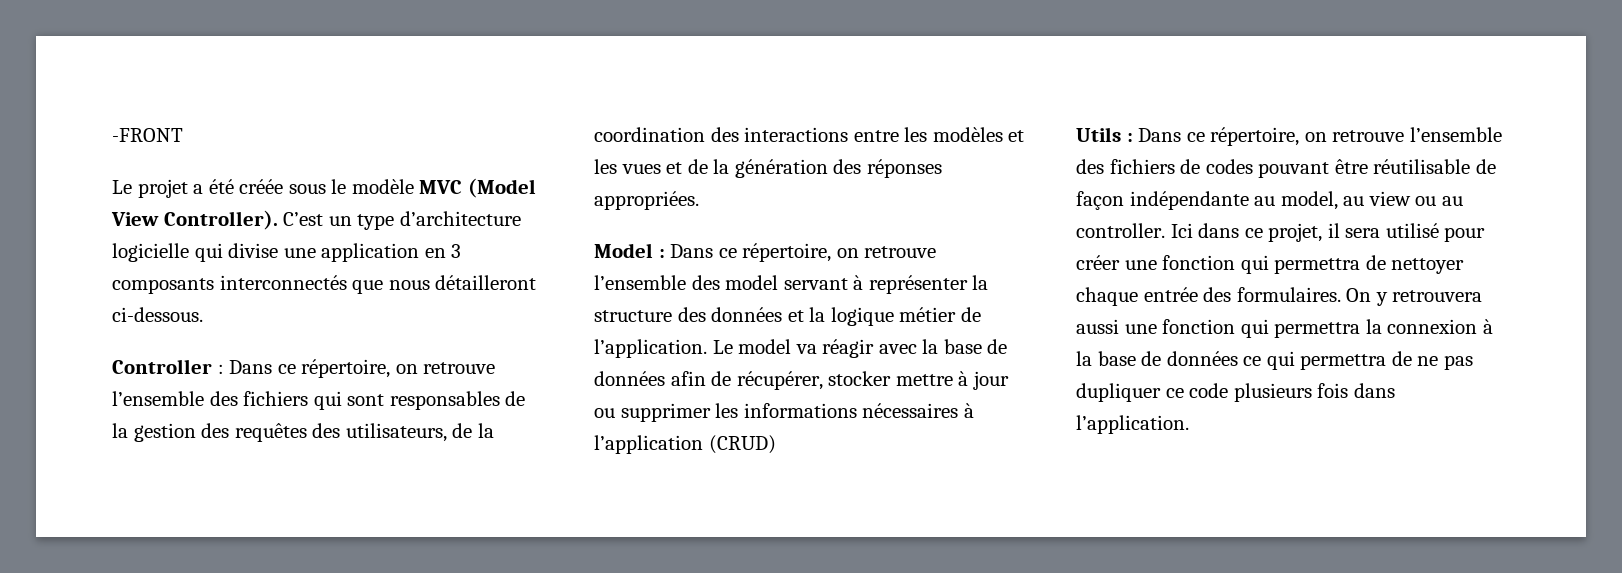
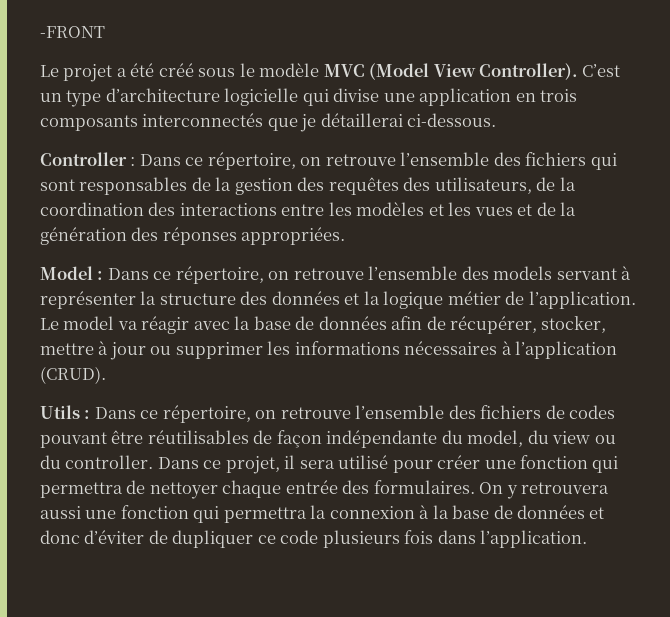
- Le projet a été créée sous le modèle MVC (Model View Controller).
+ Le projet a été créé sous le modèle MVC (Model View Controller).
- C’est un type d’architecture logicielle qui divise une application en 3 composants interconnectés que nous détailleront ci-dessous.
+ C’est un type d’architecture logicielle qui divise une application en trois composants interconnectés que je détaillerai ci-dessous.
- Model : Dans ce répertoire, on retrouve l’ensemble des model servant à représenter la structure des données et la logique métier de l’application.
+ Model : Dans ce répertoire, on retrouve l’ensemble des models servant à représenter la structure des données et la logique métier de l’application.
- Le model va réagir avec la base de données afin de récupérer, stocker mettre à jour ou supprimer les informations nécessaires à l’application (CRUD)
+ Le model va réagir avec la base de données afin de récupérer, stocker, mettre à jour ou supprimer les informations nécessaires à l’application (CRUD).
- Utils : Dans ce répertoire, on retrouve l’ensemble des fichiers de codes pouvant être réutilisable de façon indépendante au model, au view ou au controller. Ici dans ce projet, il sera utilisé pour créer une fonction qui permettra de nettoyer chaque entrée des formulaires.
+ Utils : Dans ce répertoire, on retrouve l’ensemble des fichiers de codes pouvant être réutilisables de façon indépendante du model, du view ou du controller. Dans ce projet, il sera utilisé pour créer une fonction qui permettra de nettoyer chaque entrée des formulaires.
- On y retrouvera aussi une fonction qui permettra la connexion à la base de données ce qui permettra de ne pas dupliquer ce code plusieurs fois dans l’application.
+ On y retrouvera aussi une fonction qui permettra la connexion à la base de données et donc d’éviter de dupliquer ce code plusieurs fois dans l’application.

